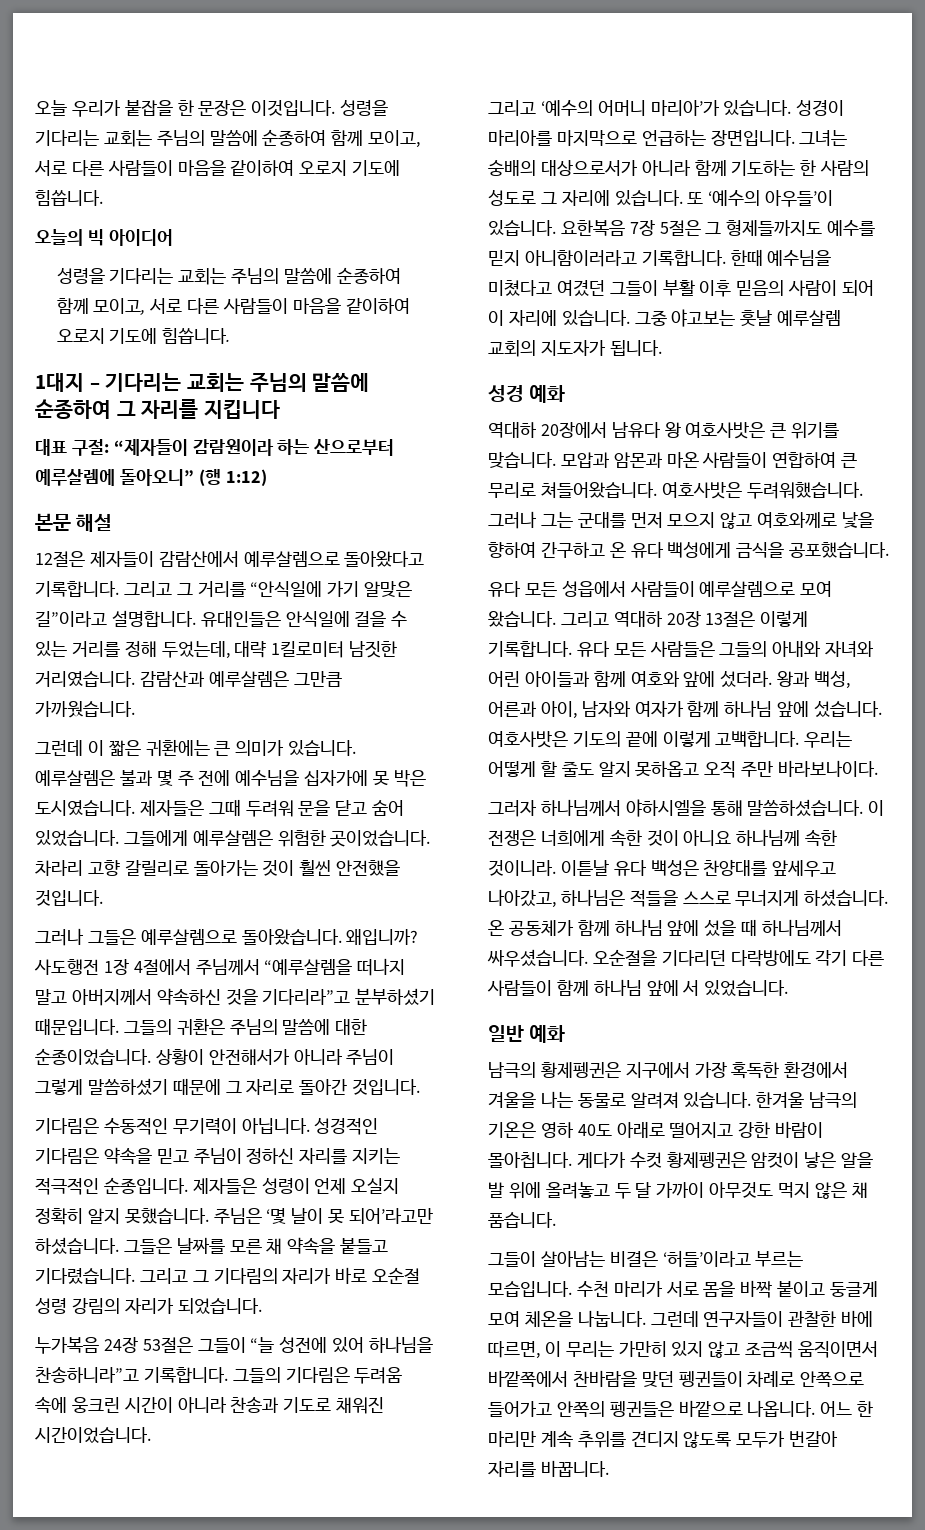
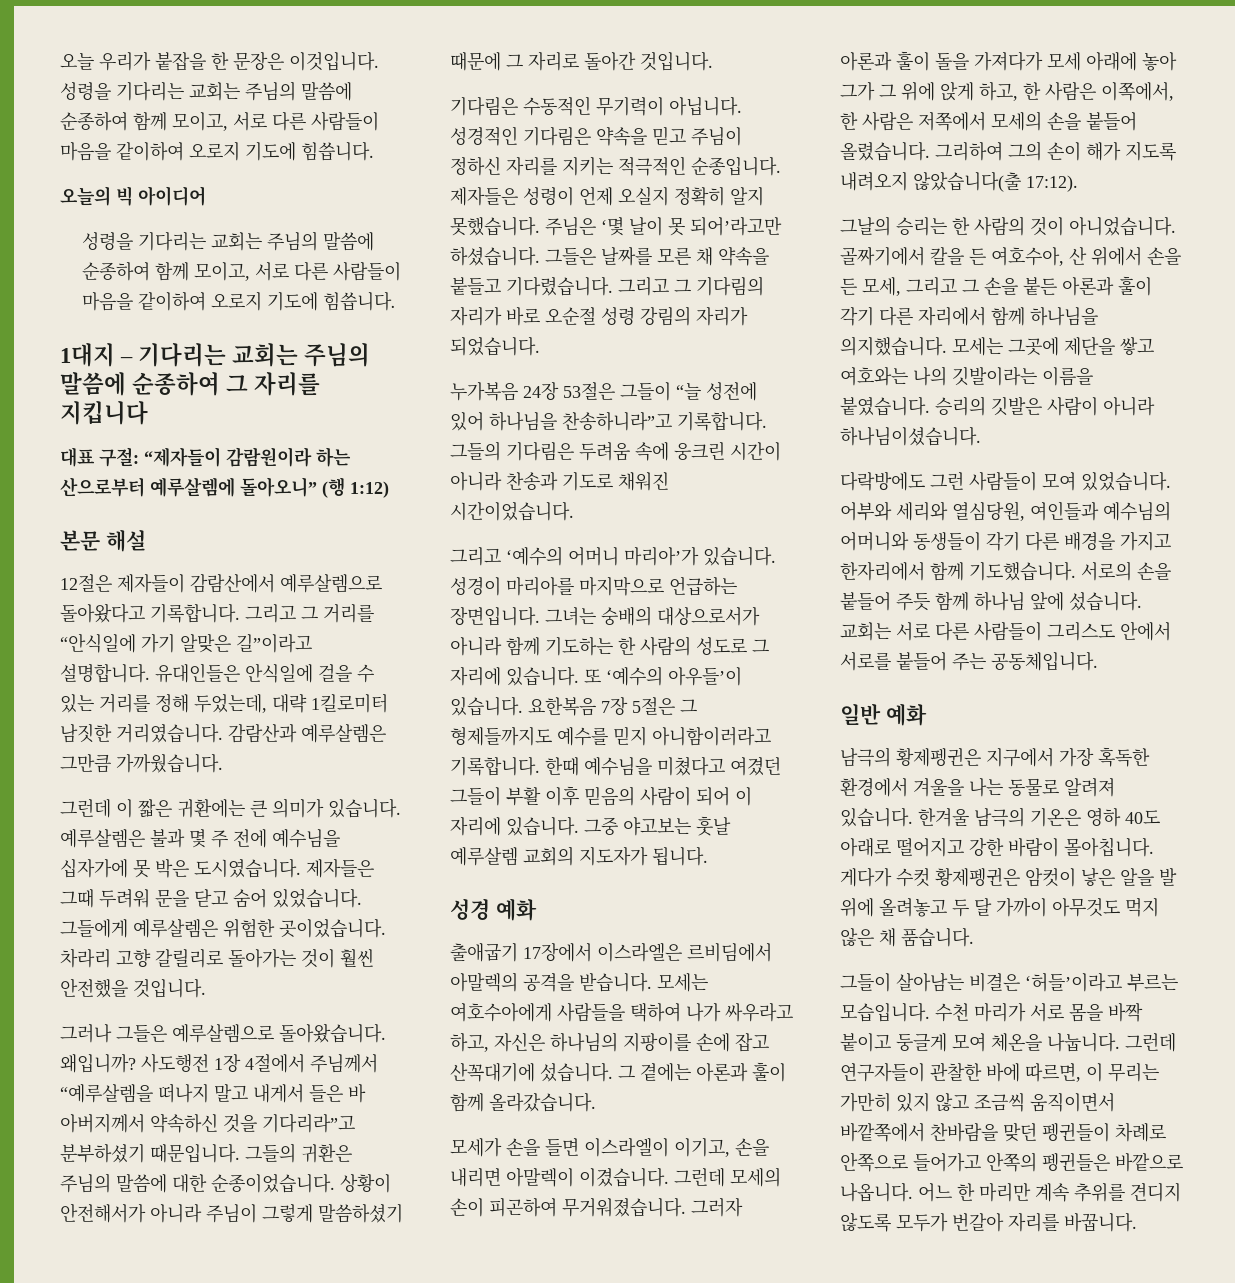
- 사도행전 1장 4절에서 주님께서 “예루살렘을 떠나지 말고 아버지께서 약속하신 것을 기다리라”고 분부하셨기 때문입니다.
+ 사도행전 1장 4절에서 주님께서 “예루살렘을 떠나지 말고 내게서 들은 바 아버지께서 약속하신 것을 기다리라”고 분부하셨기 때문입니다.
- 역대하 20장에서 남유다 왕 여호사밧은 큰 위기를 맞습니다. 모압과 암몬과 마온 사람들이 연합하여 큰 무리로 쳐들어왔습니다. 여호사밧은 두려워했습니다. 그러나 그는 군대를 먼저 모으지 않고 여호와께로 낯을 향하여 간구하고 온 유다 백성에게 금식을 공포했습니다.
- 유다 모든 성읍에서 사람들이 예루살렘으로 모여 왔습니다. 그리고 역대하 20장 13절은 이렇게 기록합니다. 유다 모든 사람들은 그들의 아내와 자녀와 어린 아이들과 함께 여호와 앞에 섰더라. 왕과 백성, 어른과 아이, 남자와 여자가 함께 하나님 앞에 섰습니다. 여호사밧은 기도의 끝에 이렇게 고백합니다. 우리는 어떻게 할 줄도 알지 못하옵고 오직 주만 바라보나이다.
- 그러자 하나님께서 야하시엘을 통해 말씀하셨습니다. 이 전쟁은 너희에게 속한 것이 아니요 하나님께 속한 것이니라. 이튿날 유다 백성은 찬양대를 앞세우고 나아갔고, 하나님은 적들을 스스로 무너지게 하셨습니다. 온 공동체가 함께 하나님 앞에 섰을 때 하나님께서 싸우셨습니다. 오순절을 기다리던 다락방에도 각기 다른 사람들이 함께 하나님 앞에 서 있었습니다.
+ 출애굽기 17장에서 이스라엘은 르비딤에서 아말렉의 공격을 받습니다. 모세는 여호수아에게 사람들을 택하여 나가 싸우라고 하고, 자신은 하나님의 지팡이를 손에 잡고 산꼭대기에 섰습니다. 그 곁에는 아론과 훌이 함께 올라갔습니다.
+ 모세가 손을 들면 이스라엘이 이기고, 손을 내리면 아말렉이 이겼습니다. 그런데 모세의 손이 피곤하여 무거워졌습니다. 그러자 아론과 훌이 돌을 가져다가 모세 아래에 놓아 그가 그 위에 앉게 하고, 한 사람은 이쪽에서, 한 사람은 저쪽에서 모세의 손을 붙들어 올렸습니다. 그리하여 그의 손이 해가 지도록 내려오지 않았습니다(출 17:12).
+ 그날의 승리는 한 사람의 것이 아니었습니다. 골짜기에서 칼을 든 여호수아, 산 위에서 손을 든 모세, 그리고 그 손을 붙든 아론과 훌이 각기 다른 자리에서 함께 하나님을 의지했습니다. 모세는 그곳에 제단을 쌓고 여호와는 나의 깃발이라는 이름을 붙였습니다. 승리의 깃발은 사람이 아니라 하나님이셨습니다.
+ 다락방에도 그런 사람들이 모여 있었습니다. 어부와 세리와 열심당원, 여인들과 예수님의 어머니와 동생들이 각기 다른 배경을 가지고 한자리에서 함께 기도했습니다. 서로의 손을 붙들어 주듯 함께 하나님 앞에 섰습니다. 교회는 서로 다른 사람들이 그리스도 안에서 서로를 붙들어 주는 공동체입니다.

